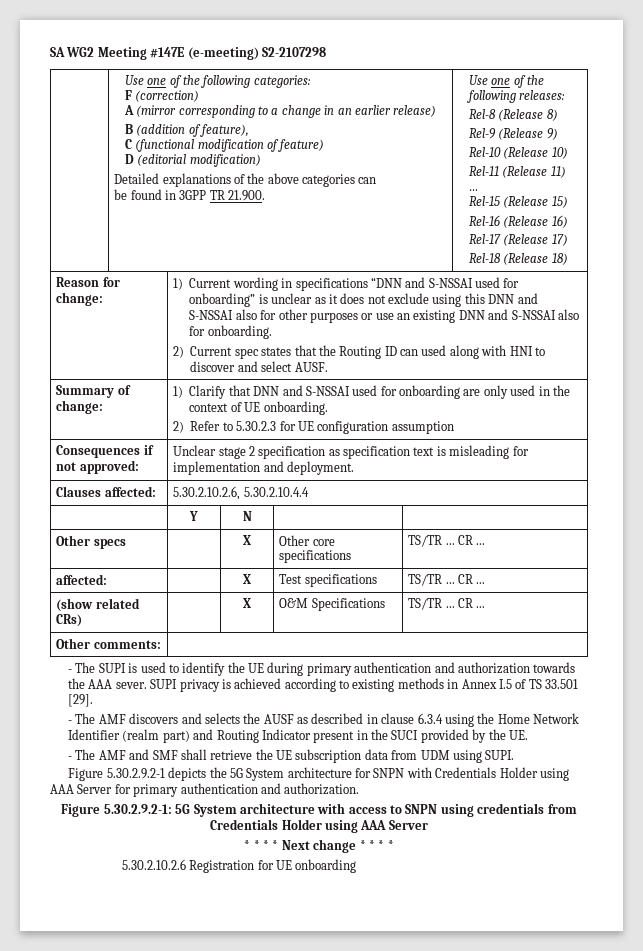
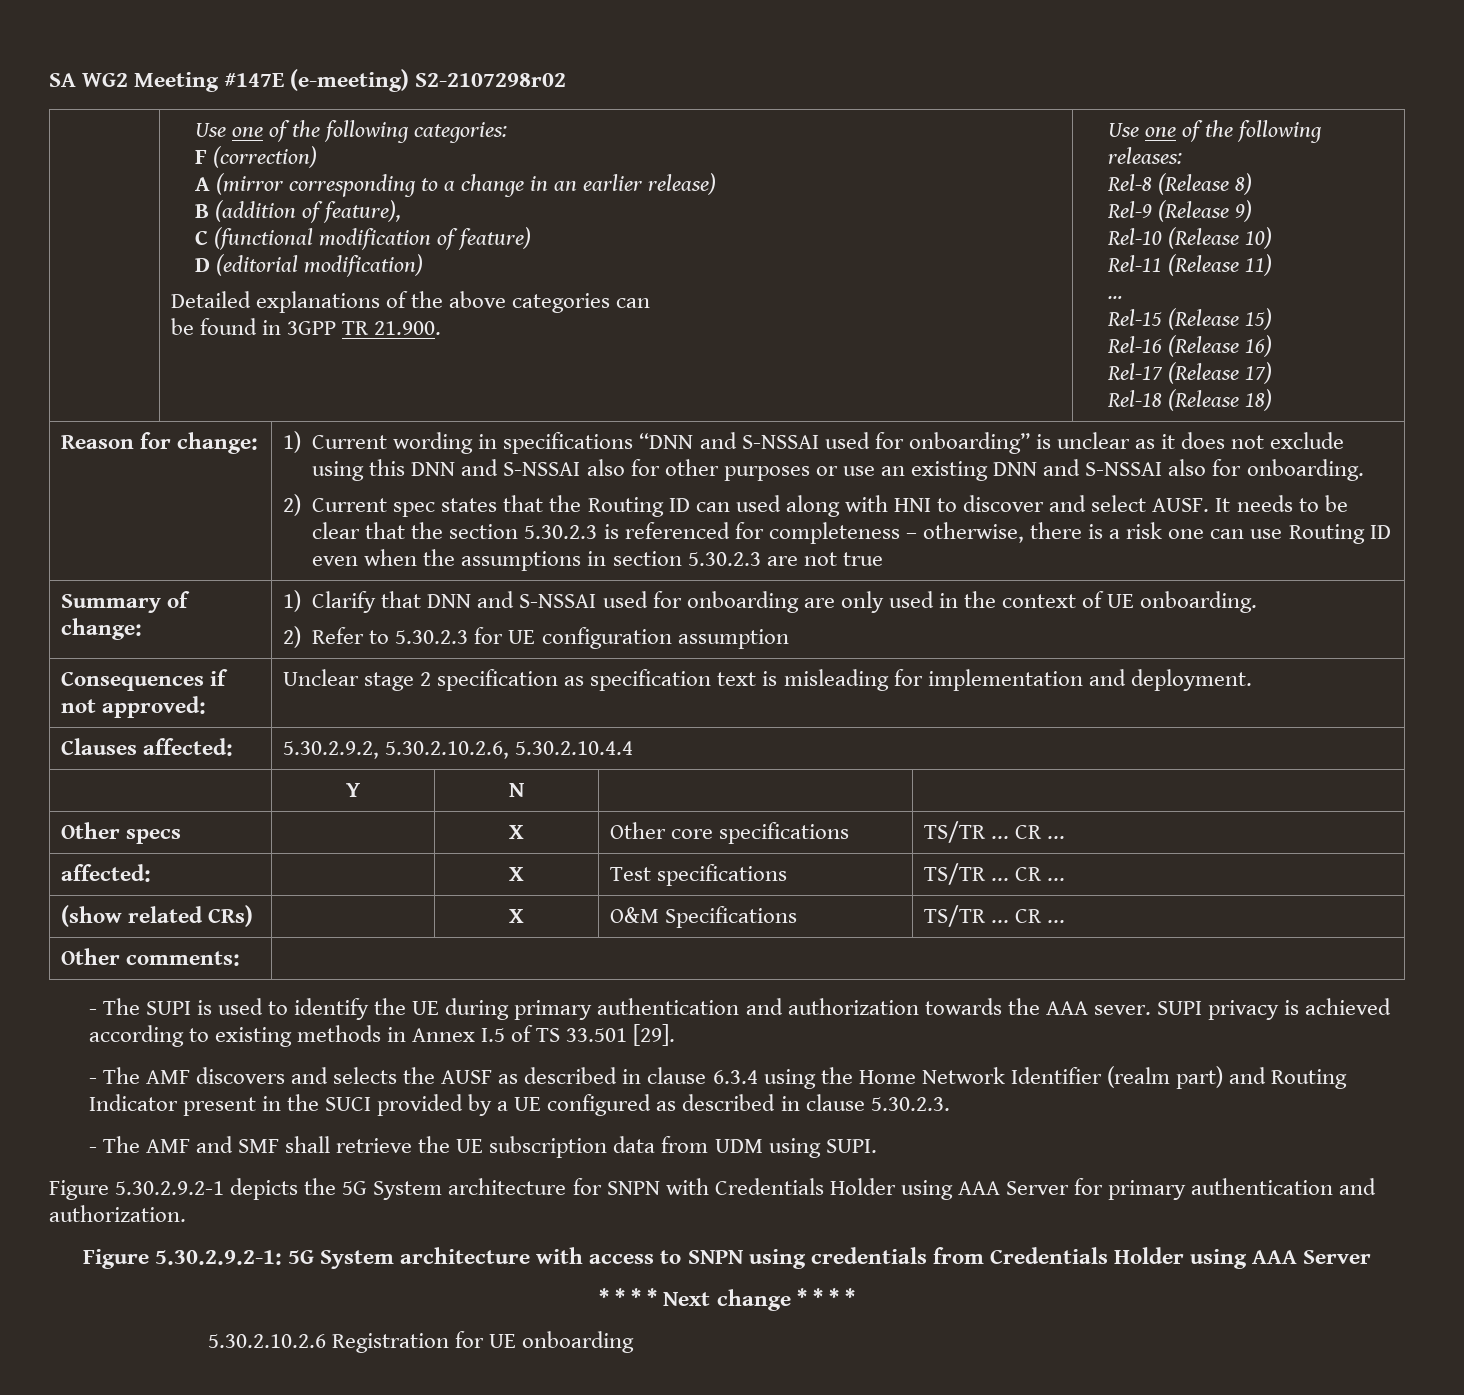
- SA WG2 Meeting #147E (e-meeting) S2-2107298
+ SA WG2 Meeting #147E (e-meeting) S2-2107298r02
+ It needs to be clear that the section 5.30.2.3 is referenced for completeness – otherwise, there is a risk one can use Routing ID even when the assumptions in section 5.30.2.3 are not true
- Clauses affected: | 5.30.2.10.2.6, 5.30.2.10.4.4
+ Clauses affected: | 5.30.2.9.2, 5.30.2.10.2.6, 5.30.2.10.4.4
- - The AMF discovers and selects the AUSF as described in clause 6.3.4 using the Home Network Identifier (realm part) and Routing Indicator present in the SUCI provided by the UE.
+ - The AMF discovers and selects the AUSF as described in clause 6.3.4 using the Home Network Identifier (realm part) and Routing Indicator present in the SUCI provided by a UE configured as described in clause 5.30.2.3.

